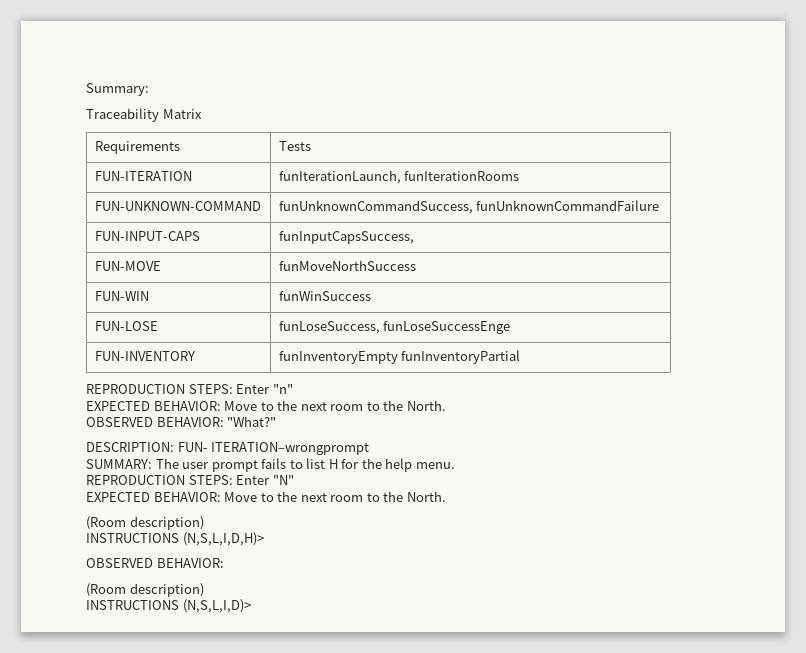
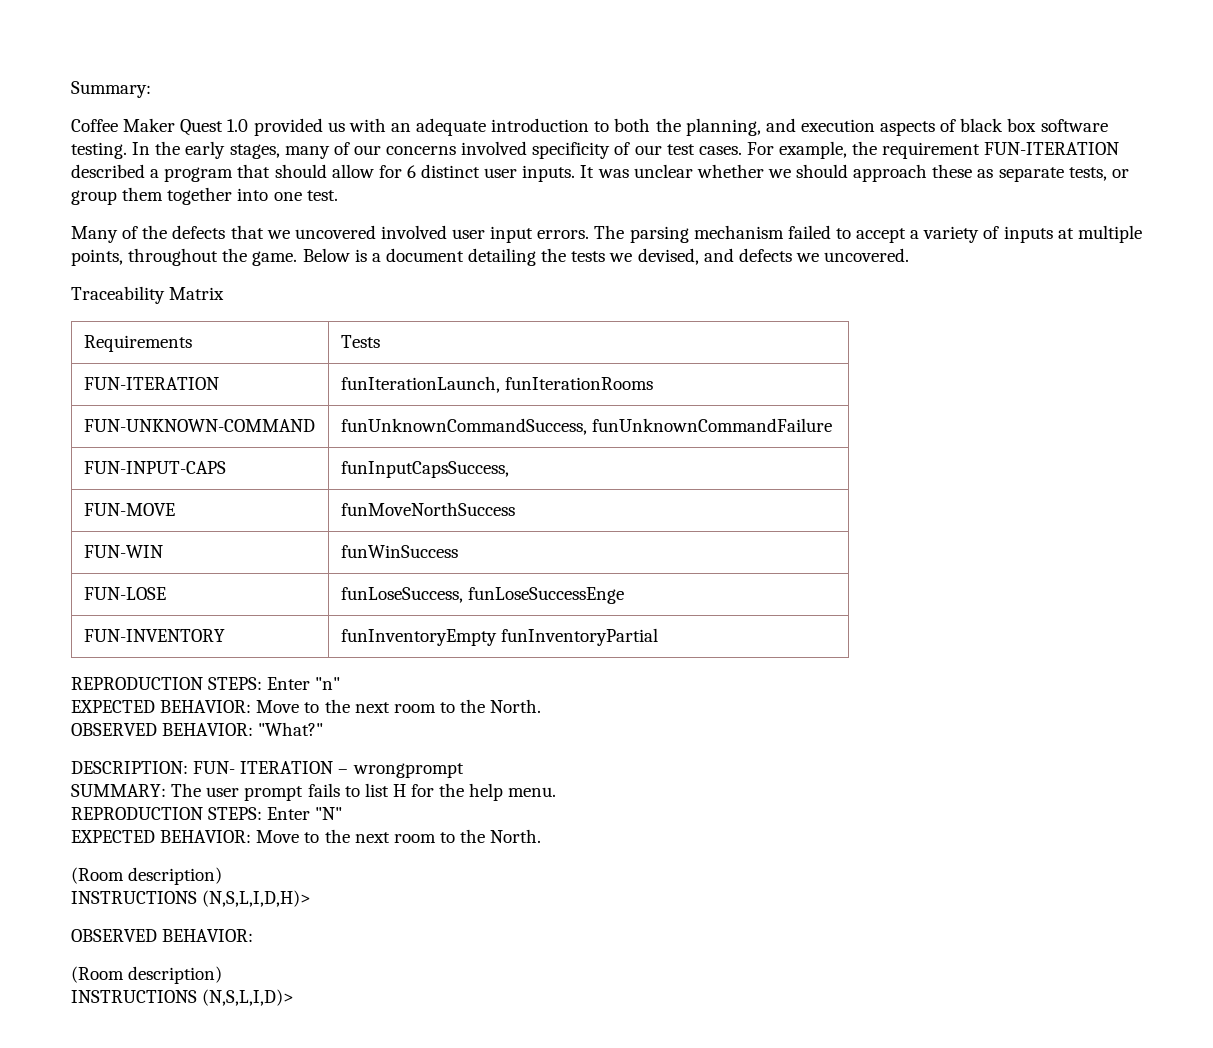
+ Coffee Maker Quest 1.0 provided us with an adequate introduction to both the planning, and execution aspects of black box software testing. In the early stages, many of our concerns involved specificity of our test cases. For example, the requirement FUN-ITERATION described a program that should allow for 6 distinct user inputs. It was unclear whether we should approach these as separate tests, or group them together into one test.
+ Many of the defects that we uncovered involved user input errors. The parsing mechanism failed to accept a variety of inputs at multiple points, throughout the game. Below is a document detailing the tests we devised, and defects we uncovered.
- DESCRIPTION: FUN- ITERATION–wrongprompt
+ DESCRIPTION: FUN- ITERATION – wrongprompt

